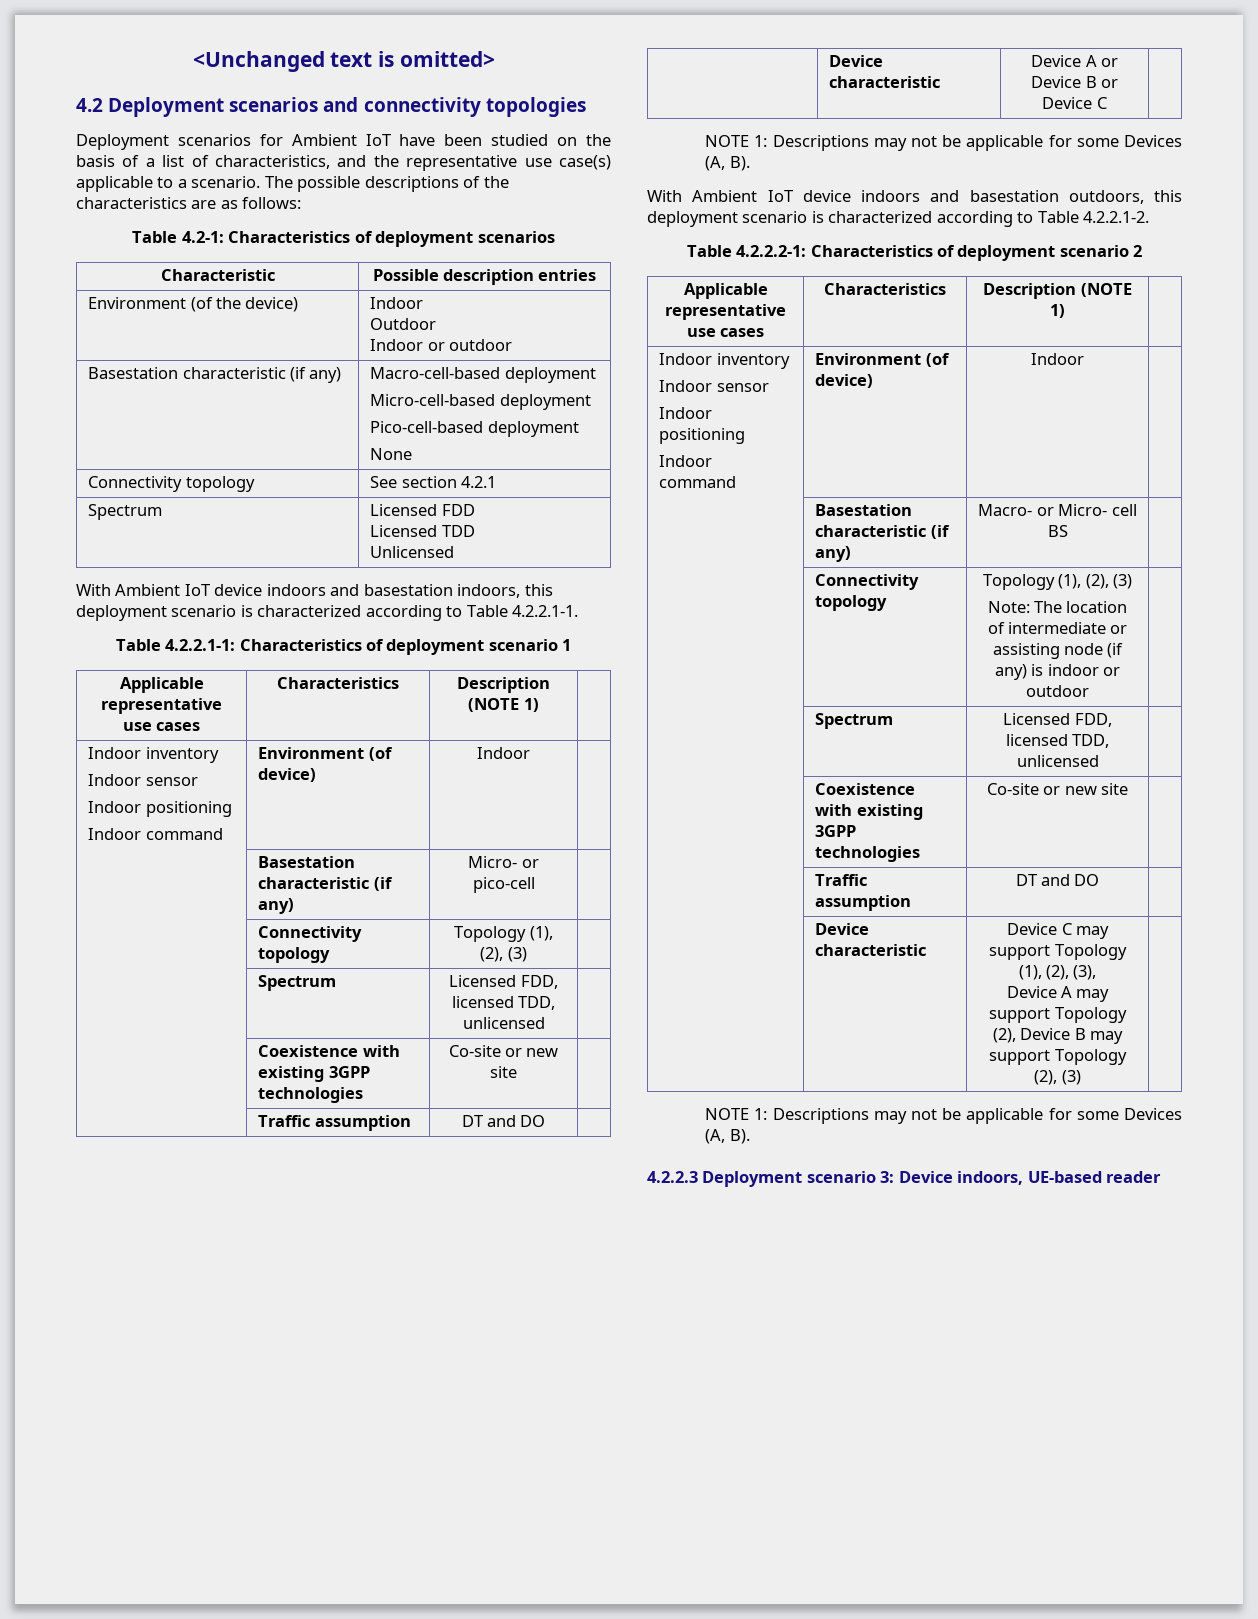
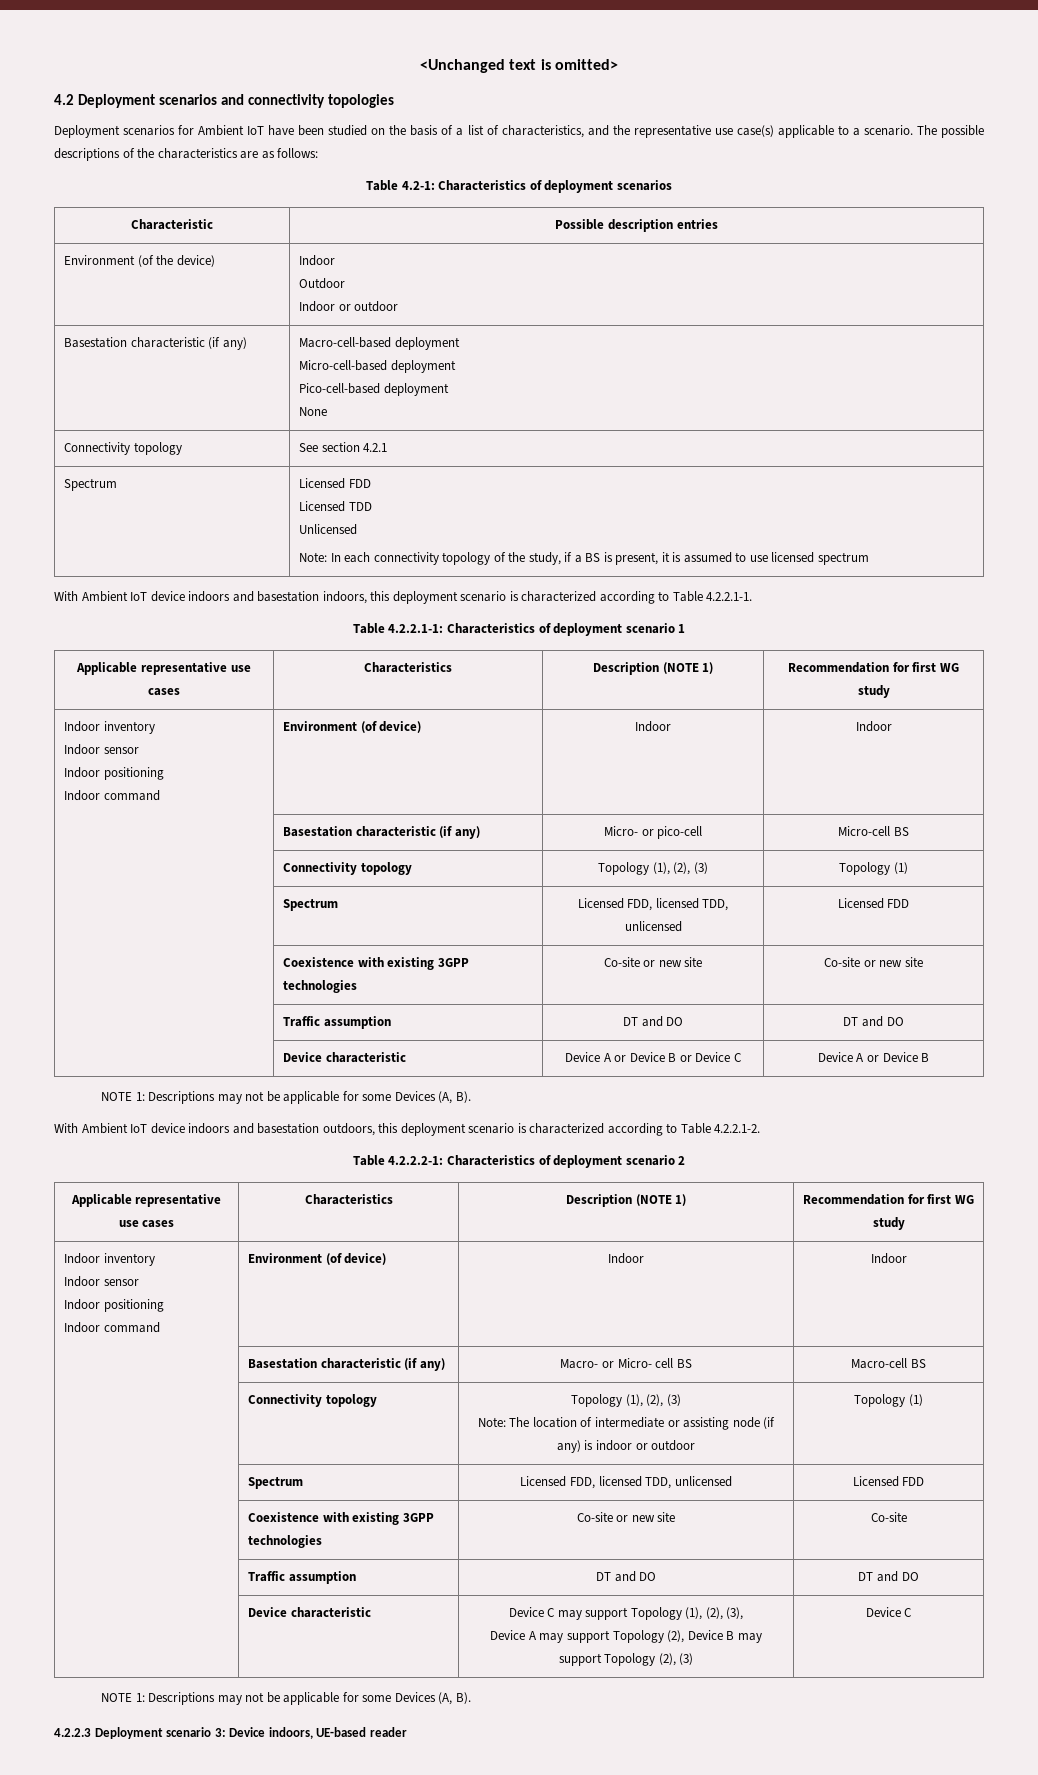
  Spectrum | Licensed FDD
  Licensed TDD
  Unlicensed
+ Note: In each connectivity topology of the study, if a BS is present, it is assumed to use licensed spectrum
  Table 4.2.2.1-1: Characteristics of deployment scenario 1
- Applicable representative use cases | Characteristics | Description (NOTE 1) |
+ Applicable representative use cases | Characteristics | Description (NOTE 1) | Recommendation for first WG study
  Indoor inventory
  Indoor sensor
  Indoor positioning
- Indoor command | Environment (of device) | Indoor |
+ Indoor command | Environment (of device) | Indoor | Indoor
- | Basestation characteristic (if any) | Micro- or pico-cell |
+ | Basestation characteristic (if any) | Micro- or pico-cell | Micro-cell BS
- | Connectivity topology | Topology (1), (2), (3) |
- | Spectrum | Licensed FDD, licensed TDD, unlicensed |
- | Coexistence with existing 3GPP technologies | Co-site or new site |
- | Traffic assumption | DT and DO |
+ | Connectivity topology | Topology (1), (2), (3) | Topology (1)
+ | Spectrum | Licensed FDD, licensed TDD, unlicensed | Licensed FDD
+ | Coexistence with existing 3GPP technologies | Co-site or new site | Co-site or new site
+ | Traffic assumption | DT and DO | DT and DO
- | Device characteristic | Device A or Device B or Device C |
+ | Device characteristic | Device A or Device B or Device C | Device A or Device B
  Table 4.2.2.2-1: Characteristics of deployment scenario 2
- Applicable representative use cases | Characteristics | Description (NOTE 1) |
+ Applicable representative use cases | Characteristics | Description (NOTE 1) | Recommendation for first WG study
  Indoor inventory
  Indoor sensor
  Indoor positioning
- Indoor command | Environment (of device) | Indoor |
+ Indoor command | Environment (of device) | Indoor | Indoor
- | Basestation characteristic (if any) | Macro- or Micro- cell BS |
+ | Basestation characteristic (if any) | Macro- or Micro- cell BS | Macro-cell BS
  | Connectivity topology | Topology (1), (2), (3)
- Note: The location of intermediate or assisting node (if any) is indoor or outdoor |
- | Spectrum | Licensed FDD, licensed TDD, unlicensed |
- | Coexistence with existing 3GPP technologies | Co-site or new site |
- | Traffic assumption | DT and DO |
+ Note: The location of intermediate or assisting node (if any) is indoor or outdoor | Topology (1)
+ | Spectrum | Licensed FDD, licensed TDD, unlicensed | Licensed FDD
+ | Coexistence with existing 3GPP technologies | Co-site or new site | Co-site
+ | Traffic assumption | DT and DO | DT and DO
  | Device characteristic | Device C may support Topology (1), (2), (3),
- Device A may support Topology (2), Device B may support Topology (2), (3) |
+ Device A may support Topology (2), Device B may support Topology (2), (3) | Device C

